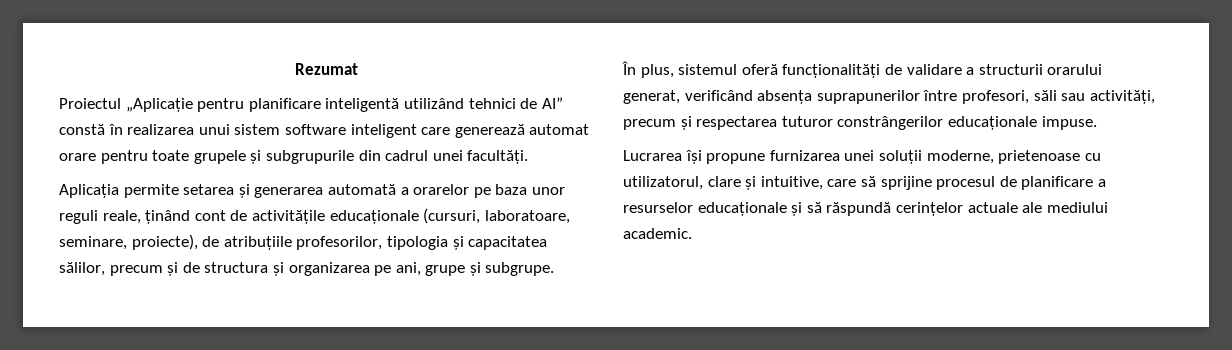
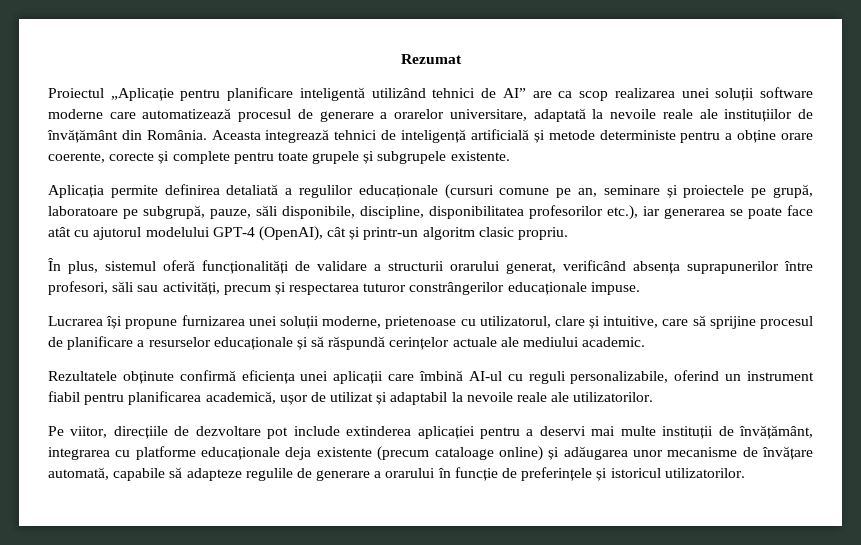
- Proiectul „Aplicație pentru planificare inteligentă utilizând tehnici de AI” constă în realizarea unui sistem software inteligent care generează automat orare pentru toate grupele și subgrupurile din cadrul unei facultăți.
- Aplicația permite setarea și generarea automată a orarelor pe baza unor reguli reale, ținând cont de activitățile educaționale (cursuri, laboratoare, seminare, proiecte), de atribuțiile profesorilor, tipologia și capacitatea sălilor, precum și de structura și organizarea pe ani, grupe și subgrupe.
+ Proiectul „Aplicație pentru planificare inteligentă utilizând tehnici de AI” are ca scop realizarea unei soluții software moderne care automatizează procesul de generare a orarelor universitare, adaptată la nevoile reale ale instituțiilor de învățământ din România. Aceasta integrează tehnici de inteligență artificială și metode deterministe pentru a obține orare coerente, corecte și complete pentru toate grupele și subgrupele existente.
+ Aplicația permite definirea detaliată a regulilor educaționale (cursuri comune pe an, seminare și proiectele pe grupă, laboratoare pe subgrupă, pauze, săli disponibile, discipline, disponibilitatea profesorilor etc.), iar generarea se poate face atât cu ajutorul modelului GPT-4 (OpenAI), cât și printr-un algoritm clasic propriu.
+ Rezultatele obținute confirmă eficiența unei aplicații care îmbină AI-ul cu reguli personalizabile, oferind un instrument fiabil pentru planificarea academică, ușor de utilizat și adaptabil la nevoile reale ale utilizatorilor.
+ Pe viitor, direcțiile de dezvoltare pot include extinderea aplicației pentru a deservi mai multe instituții de învățământ, integrarea cu platforme educaționale deja existente (precum cataloage online) și adăugarea unor mecanisme de învățare automată, capabile să adapteze regulile de generare a orarului în funcție de preferințele și istoricul utilizatorilor.

